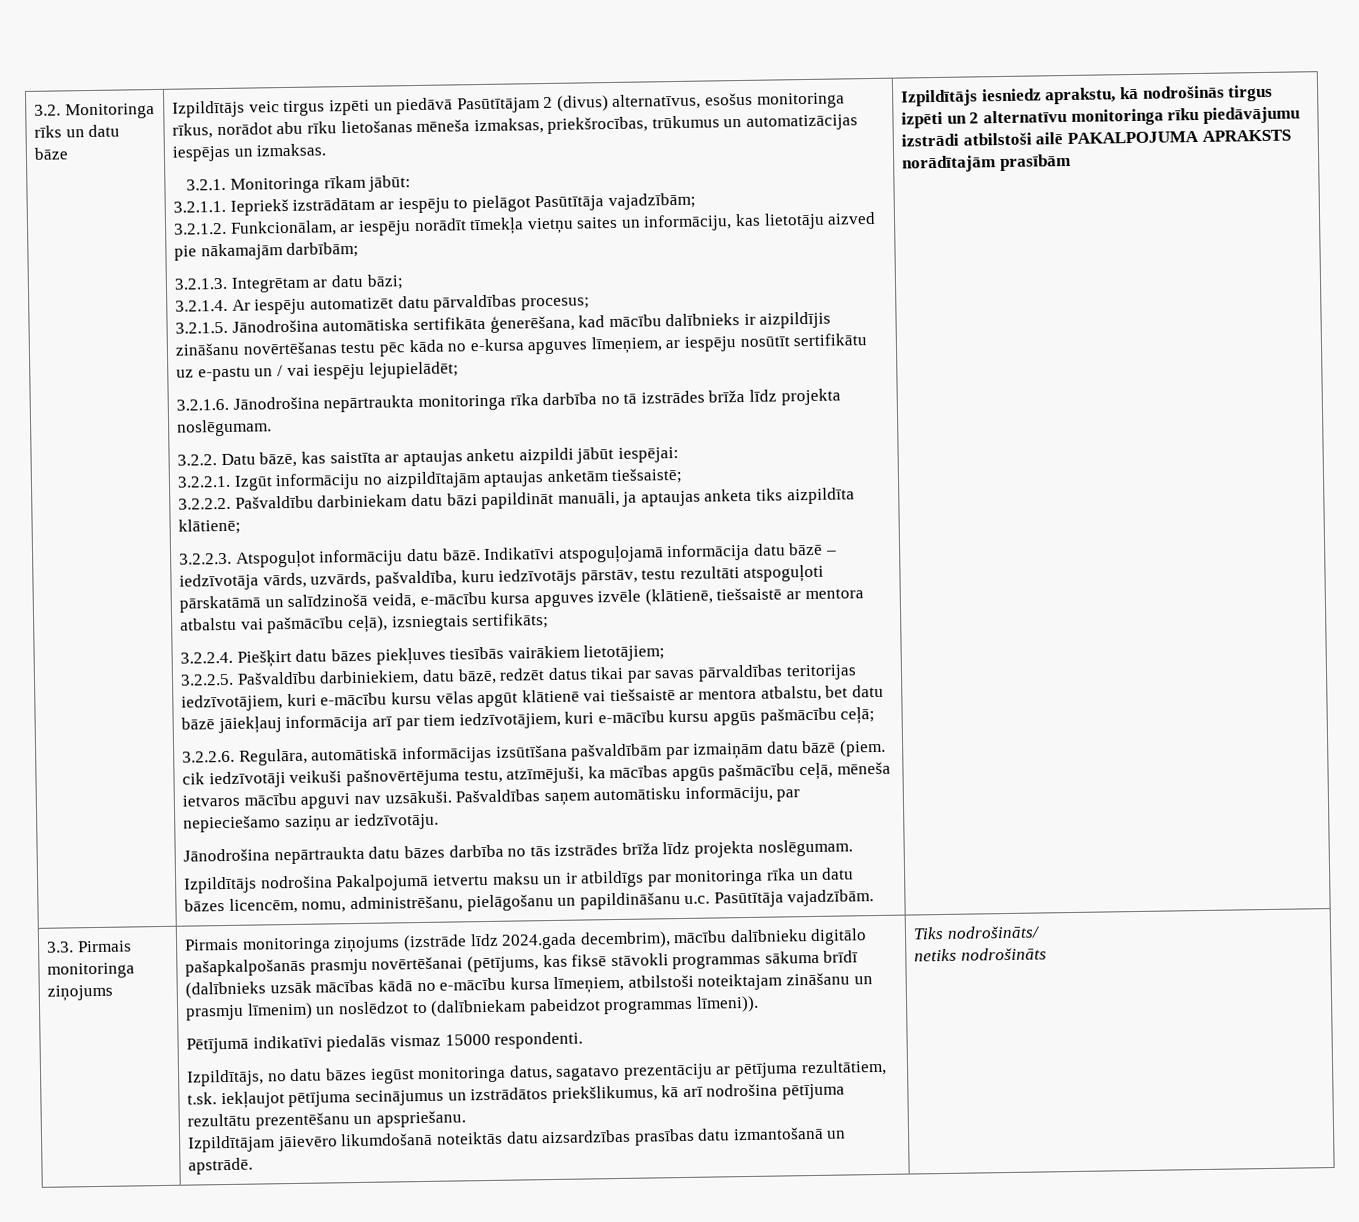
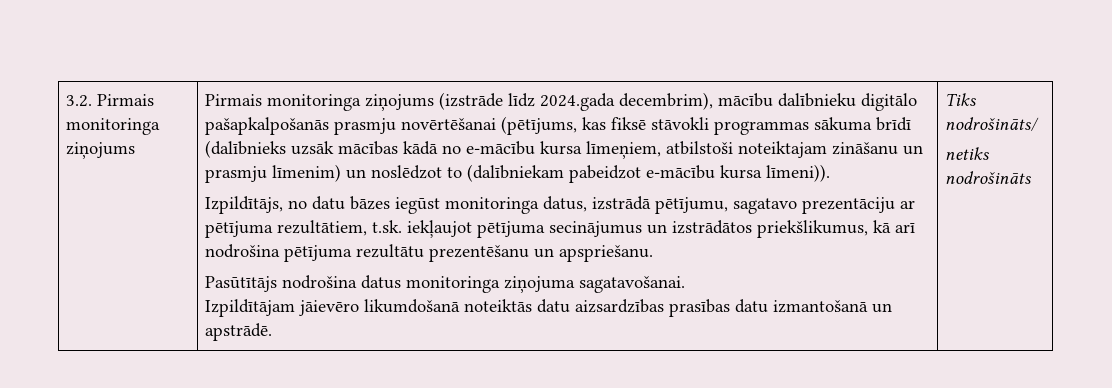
- 3.2. Monitoringa rīks un datu bāze | Izpildītājs veic tirgus izpēti un piedāvā Pasūtītājam 2 (divus) alternatīvus, esošus monitoringa rīkus, norādot abu rīku lietošanas mēneša izmaksas, priekšrocības, trūkumus un automatizācijas iespējas un izmaksas.
- 3.2.1. Monitoringa rīkam jābūt:
- 3.2.1.1. Iepriekš izstrādātam ar iespēju to pielāgot Pasūtītāja vajadzībām;
- 3.2.1.2. Funkcionālam, ar iespēju norādīt tīmekļa vietņu saites un informāciju, kas lietotāju aizved pie nākamajām darbībām;
- 3.2.1.3. Integrētam ar datu bāzi;
- 3.2.1.4. Ar iespēju automatizēt datu pārvaldības procesus;
- 3.2.1.5. Jānodrošina automātiska sertifikāta ģenerēšana, kad mācību dalībnieks ir aizpildījis zināšanu novērtēšanas testu pēc kāda no e-kursa apguves līmeņiem, ar iespēju nosūtīt sertifikātu uz e-pastu un / vai iespēju lejupielādēt;
- 3.2.1.6. Jānodrošina nepārtraukta monitoringa rīka darbība no tā izstrādes brīža līdz projekta noslēgumam.
- 3.2.2. Datu bāzē, kas saistīta ar aptaujas anketu aizpildi jābūt iespējai:
- 3.2.2.1. Izgūt informāciju no aizpildītajām aptaujas anketām tiešsaistē;
- 3.2.2.2. Pašvaldību darbiniekam datu bāzi papildināt manuāli, ja aptaujas anketa tiks aizpildīta klātienē;
- 3.2.2.3. Atspoguļot informāciju datu bāzē. Indikatīvi atspoguļojamā informācija datu bāzē – iedzīvotāja vārds, uzvārds, pašvaldība, kuru iedzīvotājs pārstāv, testu rezultāti atspoguļoti pārskatāmā un salīdzinošā veidā, e-mācību kursa apguves izvēle (klātienē, tiešsaistē ar mentora atbalstu vai pašmācību ceļā), izsniegtais sertifikāts;
- 3.2.2.4. Piešķirt datu bāzes piekļuves tiesībās vairākiem lietotājiem;
- 3.2.2.5. Pašvaldību darbiniekiem, datu bāzē, redzēt datus tikai par savas pārvaldības teritorijas iedzīvotājiem, kuri e-mācību kursu vēlas apgūt klātienē vai tiešsaistē ar mentora atbalstu, bet datu bāzē jāiekļauj informācija arī par tiem iedzīvotājiem, kuri e-mācību kursu apgūs pašmācību ceļā;
- 3.2.2.6. Regulāra, automātiskā informācijas izsūtīšana pašvaldībām par izmaiņām datu bāzē (piem. cik iedzīvotāji veikuši pašnovērtējuma testu, atzīmējuši, ka mācības apgūs pašmācību ceļā, mēneša ietvaros mācību apguvi nav uzsākuši. Pašvaldības saņem automātisku informāciju, par nepieciešamo saziņu ar iedzīvotāju.
- Jānodrošina nepārtraukta datu bāzes darbība no tās izstrādes brīža līdz projekta noslēgumam.
- Izpildītājs nodrošina Pakalpojumā ietvertu maksu un ir atbildīgs par monitoringa rīka un datu bāzes licencēm, nomu, administrēšanu, pielāgošanu un papildināšanu u.c. Pasūtītāja vajadzībām. | Izpildītājs iesniedz aprakstu, kā nodrošinās tirgus izpēti un 2 alternatīvu monitoringa rīku piedāvājumu izstrādi atbilstoši ailē PAKALPOJUMA APRAKSTS norādītajām prasībām
- 3.3. Pirmais monitoringa ziņojums
+ 3.2. Pirmais monitoringa ziņojums
- Pirmais monitoringa ziņojums (izstrāde līdz 2024.gada decembrim), mācību dalībnieku digitālo pašapkalpošanās prasmju novērtēšanai (pētījums, kas fiksē stāvokli programmas sākuma brīdī (dalībnieks uzsāk mācības kādā no e-mācību kursa līmeņiem, atbilstoši noteiktajam zināšanu un prasmju līmenim) un noslēdzot to (dalībniekam pabeidzot programmas līmeni)).
+ Pirmais monitoringa ziņojums (izstrāde līdz 2024.gada decembrim), mācību dalībnieku digitālo pašapkalpošanās prasmju novērtēšanai (pētījums, kas fiksē stāvokli programmas sākuma brīdī (dalībnieks uzsāk mācības kādā no e-mācību kursa līmeņiem, atbilstoši noteiktajam zināšanu un prasmju līmenim) un noslēdzot to (dalībniekam pabeidzot e-mācību kursa līmeni)).
- Pētījumā indikatīvi piedalās vismaz 15000 respondenti.
- Izpildītājs, no datu bāzes iegūst monitoringa datus, sagatavo prezentāciju ar pētījuma rezultātiem, t.sk. iekļaujot pētījuma secinājumus un izstrādātos priekšlikumus, kā arī nodrošina pētījuma rezultātu prezentēšanu un apspriešanu.
+ Izpildītājs, no datu bāzes iegūst monitoringa datus, izstrādā pētījumu, sagatavo prezentāciju ar pētījuma rezultātiem, t.sk. iekļaujot pētījuma secinājumus un izstrādātos priekšlikumus, kā arī nodrošina pētījuma rezultātu prezentēšanu un apspriešanu.
+ Pasūtītājs nodrošina datus monitoringa ziņojuma sagatavošanai.

